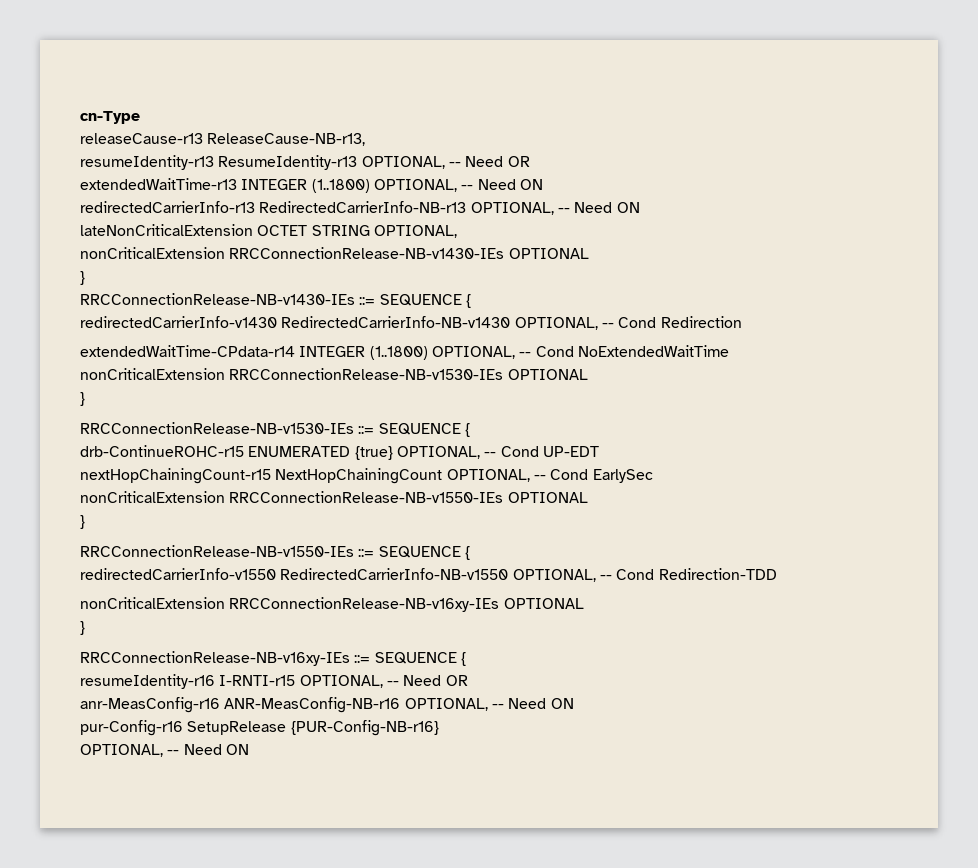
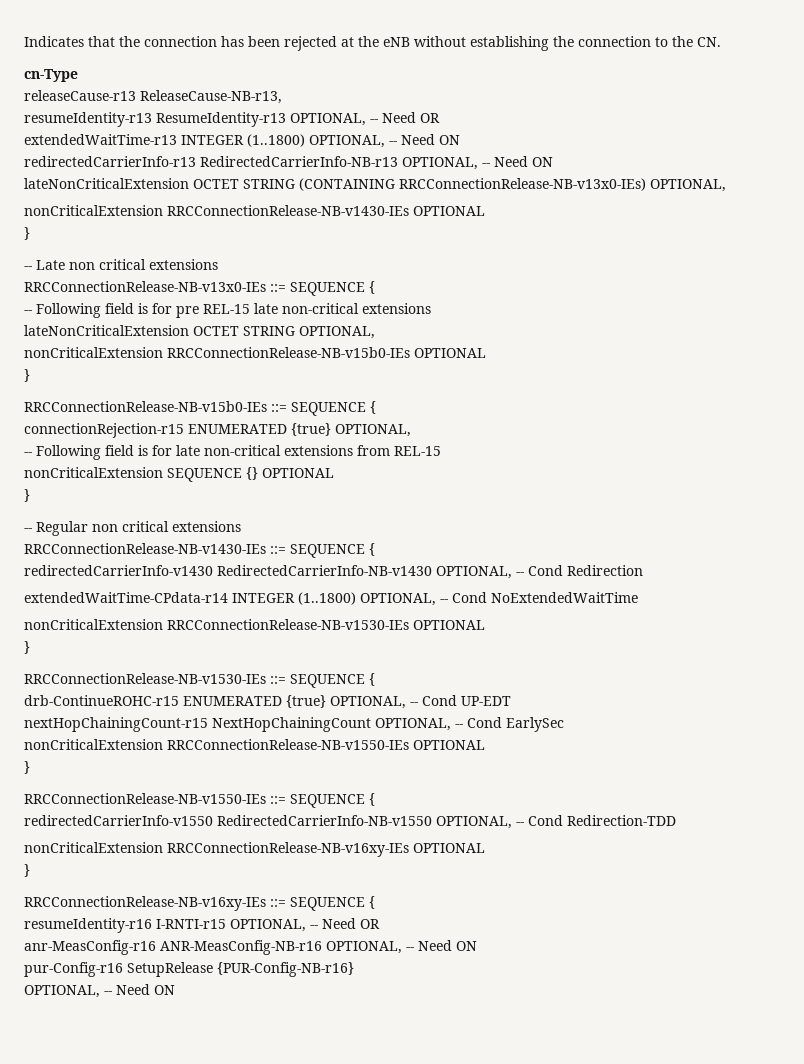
+ Indicates that the connection has been rejected at the eNB without establishing the connection to the CN.
- lateNonCriticalExtension OCTET STRING OPTIONAL,
+ lateNonCriticalExtension OCTET STRING (CONTAINING RRCConnectionRelease-NB-v13x0-IEs) OPTIONAL,
+ -- Late non critical extensions
+ RRCConnectionRelease-NB-v13x0-IEs ::= SEQUENCE {
+ -- Following field is for pre REL-15 late non-critical extensions
+ lateNonCriticalExtension OCTET STRING OPTIONAL,
+ nonCriticalExtension RRCConnectionRelease-NB-v15b0-IEs OPTIONAL
+ }
+ RRCConnectionRelease-NB-v15b0-IEs ::= SEQUENCE {
+ connectionRejection-r15 ENUMERATED {true} OPTIONAL,
+ -- Following field is for late non-critical extensions from REL-15
+ nonCriticalExtension SEQUENCE {} OPTIONAL
+ }
+ -- Regular non critical extensions

